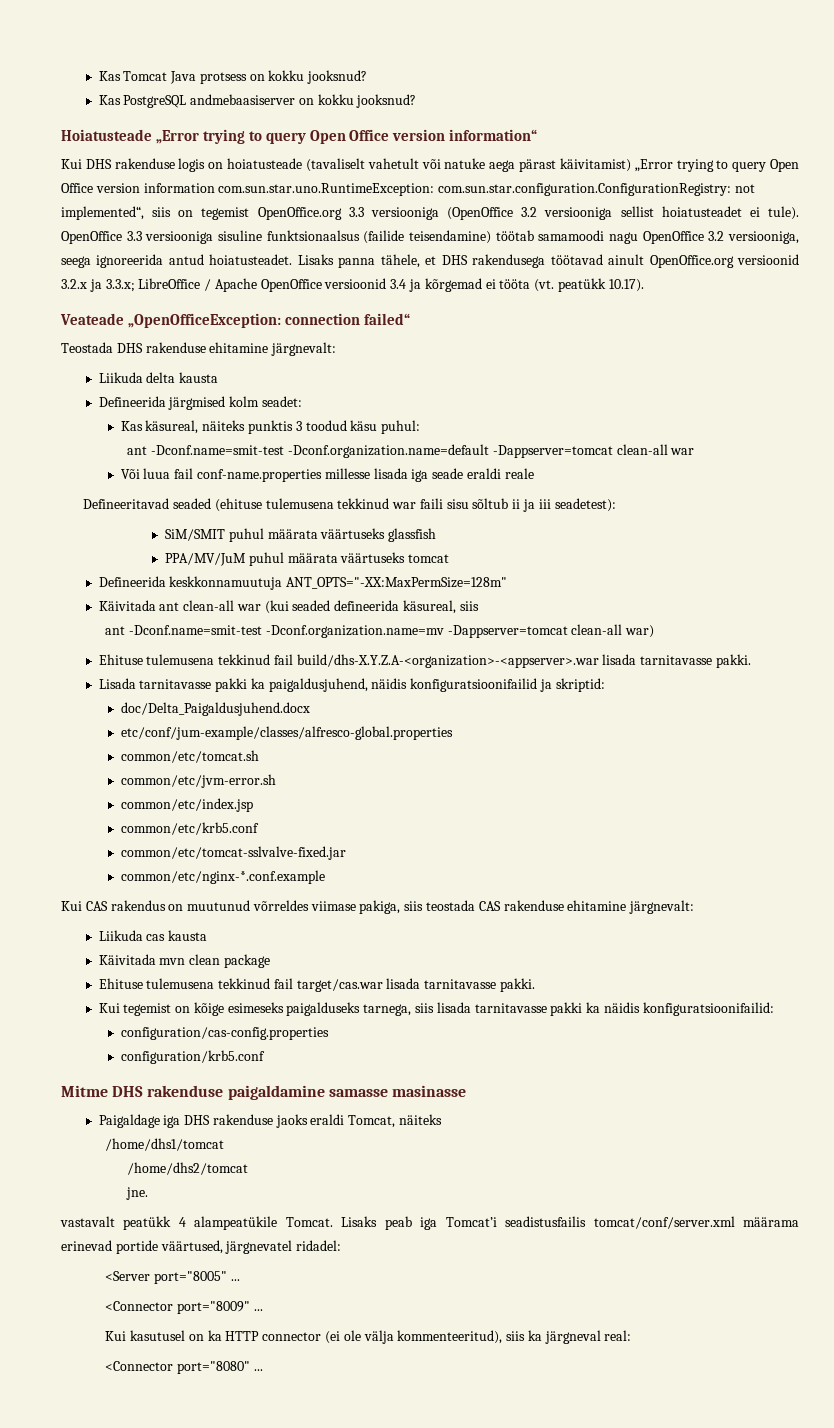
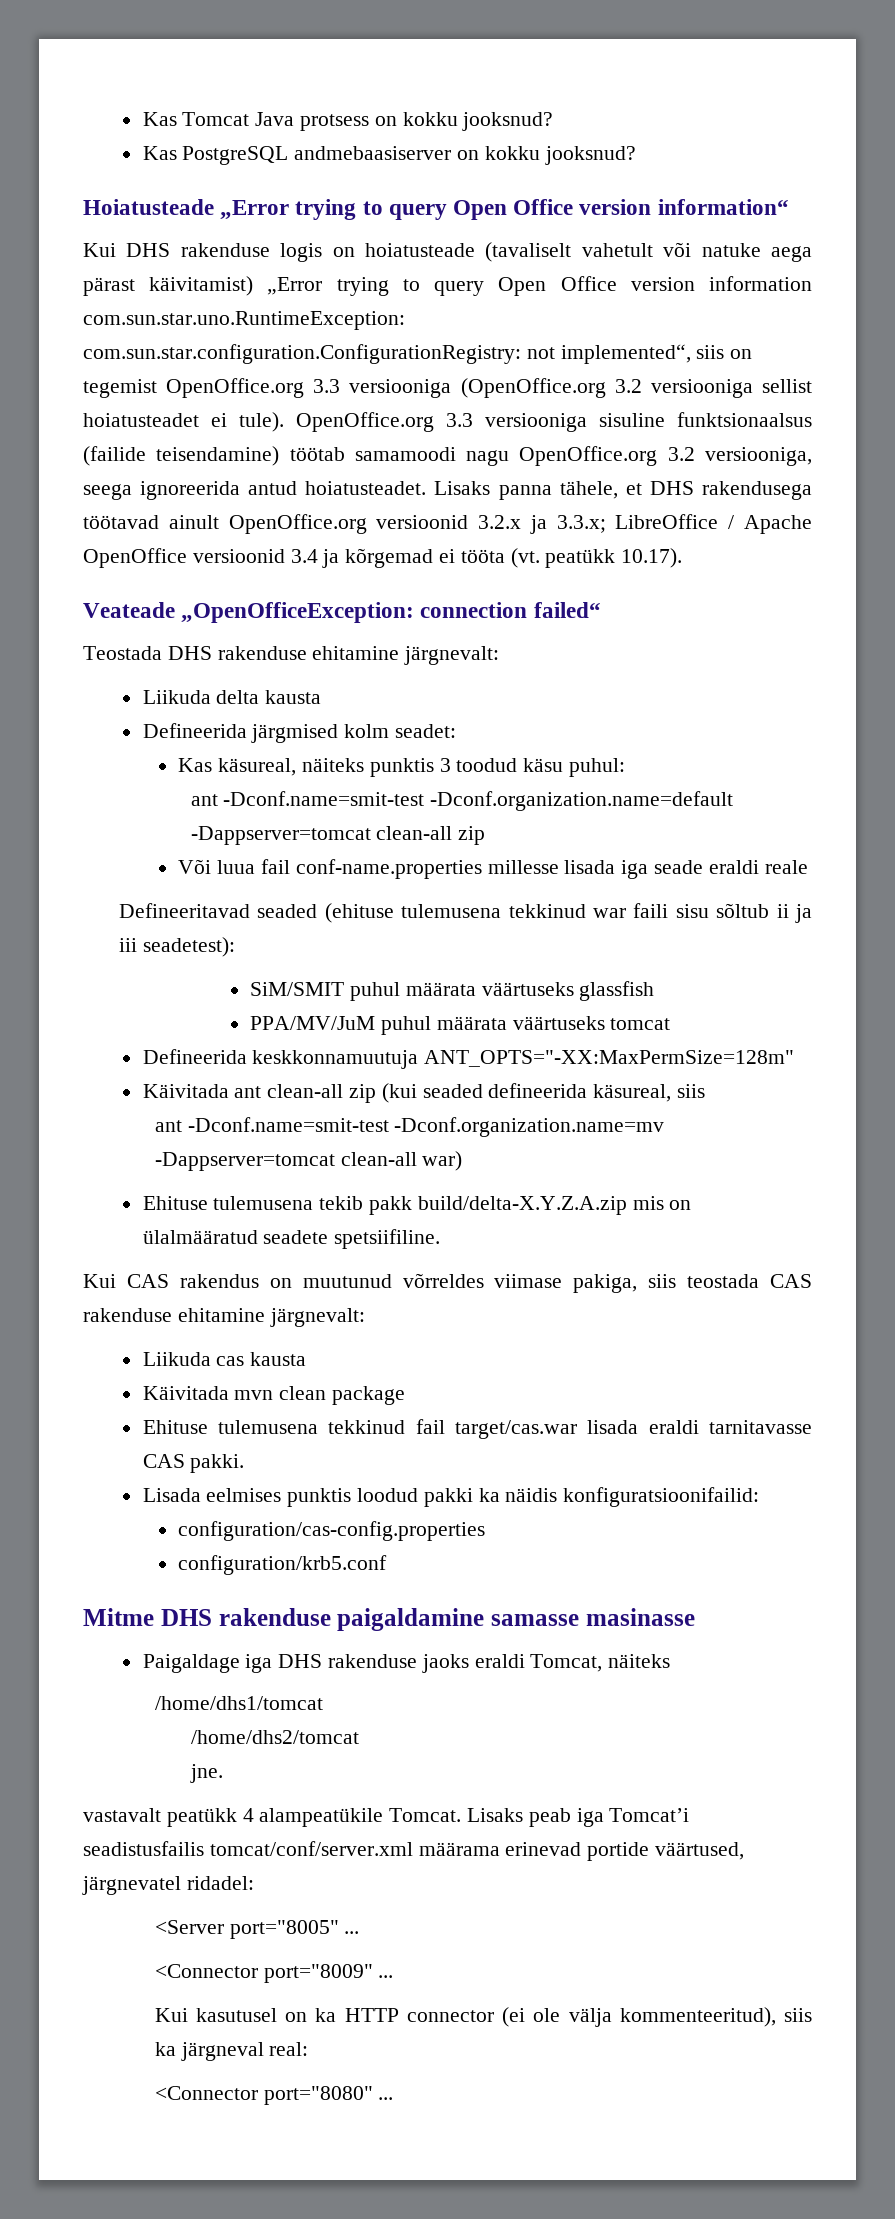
- Kui DHS rakenduse logis on hoiatusteade (tavaliselt vahetult või natuke aega pärast käivitamist) „Error trying to query Open Office version information com.sun.star.uno.RuntimeException: com.sun.star.configuration.ConfigurationRegistry: not implemented“, siis on tegemist OpenOffice.org 3.3 versiooniga (OpenOffice 3.2 versiooniga sellist hoiatusteadet ei tule).
+ Kui DHS rakenduse logis on hoiatusteade (tavaliselt vahetult või natuke aega pärast käivitamist) „Error trying to query Open Office version information com.sun.star.uno.RuntimeException: com.sun.star.configuration.ConfigurationRegistry: not implemented“, siis on tegemist OpenOffice.org 3.3 versiooniga (OpenOffice.org 3.2 versiooniga sellist hoiatusteadet ei tule).
- OpenOffice 3.3 versiooniga sisuline funktsionaalsus (failide teisendamine) töötab samamoodi nagu OpenOffice 3.2 versiooniga, seega ignoreerida antud hoiatusteadet.
+ OpenOffice.org 3.3 versiooniga sisuline funktsionaalsus (failide teisendamine) töötab samamoodi nagu OpenOffice.org 3.2 versiooniga, seega ignoreerida antud hoiatusteadet.
- ant -Dconf.name=smit-test -Dconf.organization.name=default -Dappserver=tomcat clean-all war
+ ant -Dconf.name=smit-test -Dconf.organization.name=default -Dappserver=tomcat clean-all zip
- Käivitada ant clean-all war (kui seaded defineerida käsureal, siis
+ Käivitada ant clean-all zip (kui seaded defineerida käsureal, siis
- Ehituse tulemusena tekkinud fail build/dhs-X.Y.Z.A-<organization>-<appserver>.war lisada tarnitavasse pakki.
- Lisada tarnitavasse pakki ka paigaldusjuhend, näidis konfiguratsioonifailid ja skriptid:
- doc/Delta_Paigaldusjuhend.docx
- etc/conf/jum-example/classes/alfresco-global.properties
- common/etc/tomcat.sh
- common/etc/jvm-error.sh
- common/etc/index.jsp
- common/etc/krb5.conf
- common/etc/tomcat-sslvalve-fixed.jar
- common/etc/nginx-*.conf.example
+ Ehituse tulemusena tekib pakk build/delta-X.Y.Z.A.zip mis on ülalmääratud seadete spetsiifiline.
- Ehituse tulemusena tekkinud fail target/cas.war lisada tarnitavasse pakki.
- Kui tegemist on kõige esimeseks paigalduseks tarnega, siis lisada tarnitavasse pakki ka näidis konfiguratsioonifailid:
+ Ehituse tulemusena tekkinud fail target/cas.war lisada eraldi tarnitavasse CAS pakki.
+ Lisada eelmises punktis loodud pakki ka näidis konfiguratsioonifailid:

